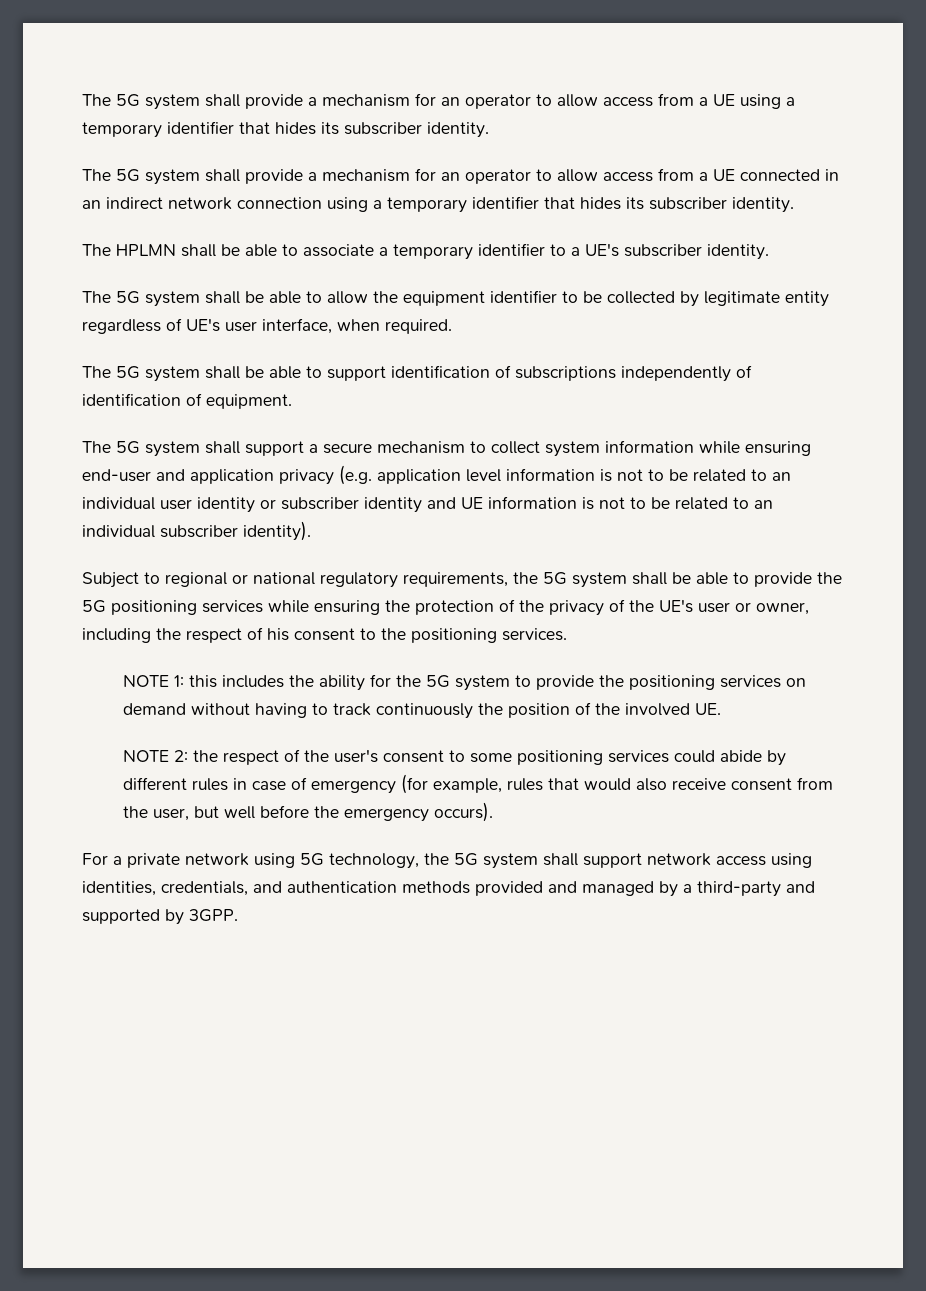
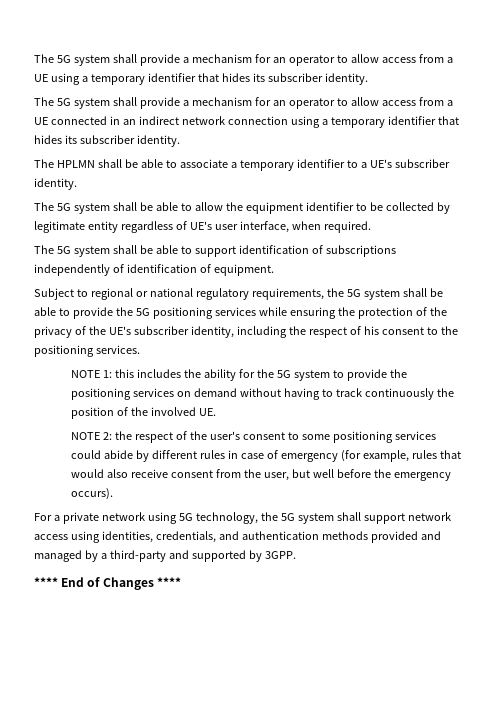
- The 5G system shall support a secure mechanism to collect system information while ensuring end-user and application privacy (e.g. application level information is not to be related to an individual user identity or subscriber identity and UE information is not to be related to an individual subscriber identity).
- Subject to regional or national regulatory requirements, the 5G system shall be able to provide the 5G positioning services while ensuring the protection of the privacy of the UE's user or owner, including the respect of his consent to the positioning services.
+ Subject to regional or national regulatory requirements, the 5G system shall be able to provide the 5G positioning services while ensuring the protection of the privacy of the UE's subscriber identity, including the respect of his consent to the positioning services.
+ **** End of Changes ****

